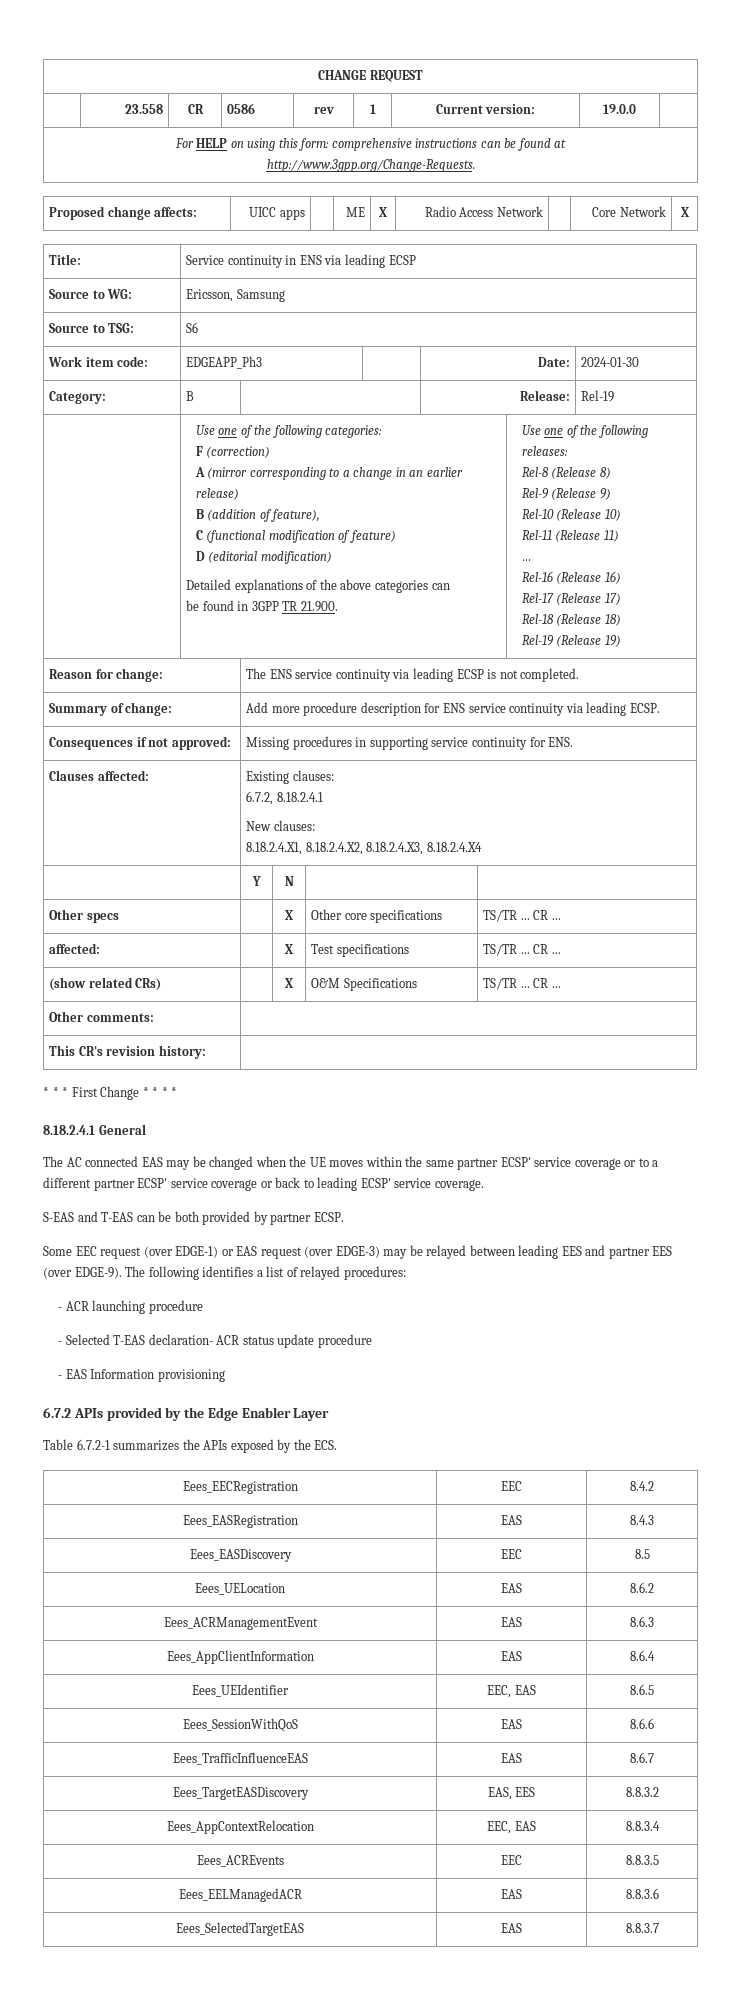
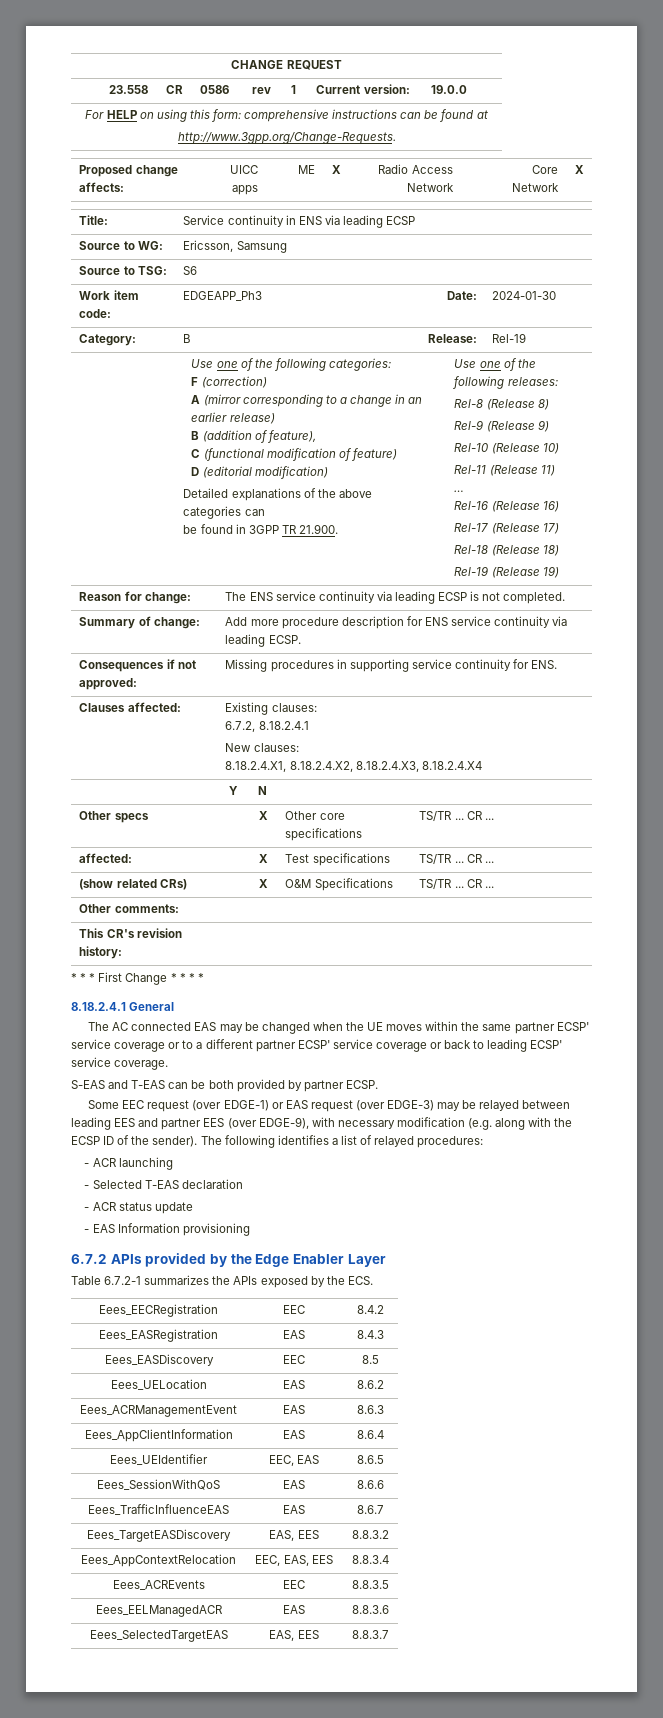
- Some EEC request (over EDGE-1) or EAS request (over EDGE-3) may be relayed between leading EES and partner EES (over EDGE-9).
+ Some EEC request (over EDGE-1) or EAS request (over EDGE-3) may be relayed between leading EES and partner EES (over EDGE-9), with necessary modification (e.g. along with the ECSP ID of the sender).
- - ACR launching procedure
+ - ACR launching
- - Selected T-EAS declaration- ACR status update procedure
+ - Selected T-EAS declaration
+ - ACR status update
- Eees_AppContextRelocation | EEC, EAS | 8.8.3.4
+ Eees_AppContextRelocation | EEC, EAS, EES | 8.8.3.4
- Eees_SelectedTargetEAS | EAS | 8.8.3.7
+ Eees_SelectedTargetEAS | EAS, EES | 8.8.3.7

